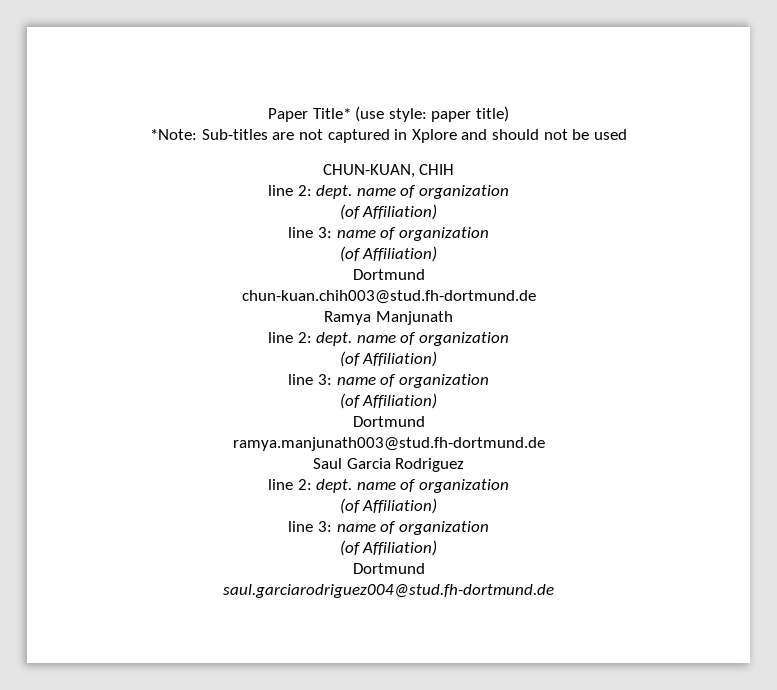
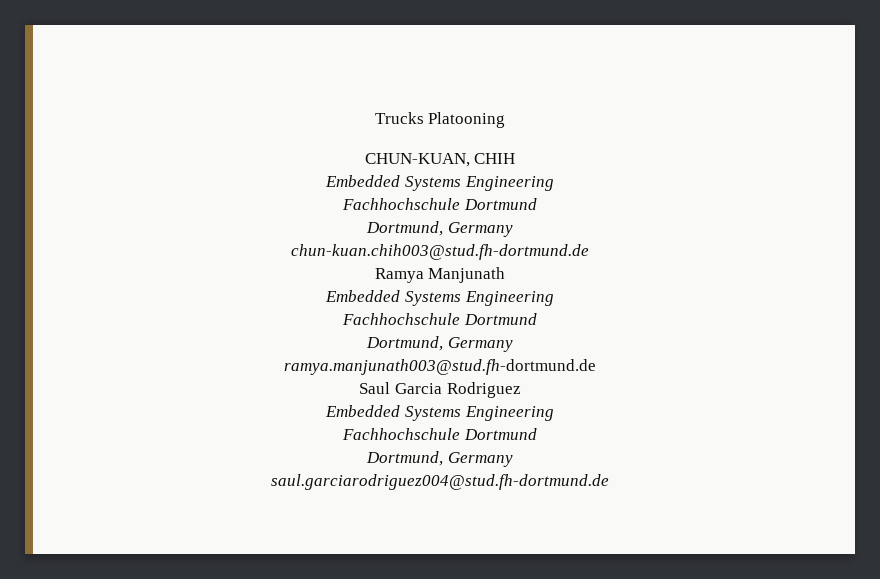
- Paper Title* (use style: paper title)
- *Note: Sub-titles are not captured in Xplore and should not be used
+ Trucks Platooning
  CHUN-KUAN, CHIH
- line 2: dept. name of organization
- (of Affiliation)
- line 3: name of organization
- (of Affiliation)
- Dortmund
+ Embedded Systems Engineering
+ Fachhochschule Dortmund
+ Dortmund, Germany
  chun-kuan.chih003@stud.fh-dortmund.de
  Ramya Manjunath
- line 2: dept. name of organization
- (of Affiliation)
- line 3: name of organization
- (of Affiliation)
- Dortmund
+ Embedded Systems Engineering
+ Fachhochschule Dortmund
+ Dortmund, Germany
  ramya.manjunath003@stud.fh-dortmund.de
  Saul Garcia Rodriguez
- line 2: dept. name of organization
- (of Affiliation)
- line 3: name of organization
- (of Affiliation)
- Dortmund
+ Embedded Systems Engineering
+ Fachhochschule Dortmund
+ Dortmund, Germany

